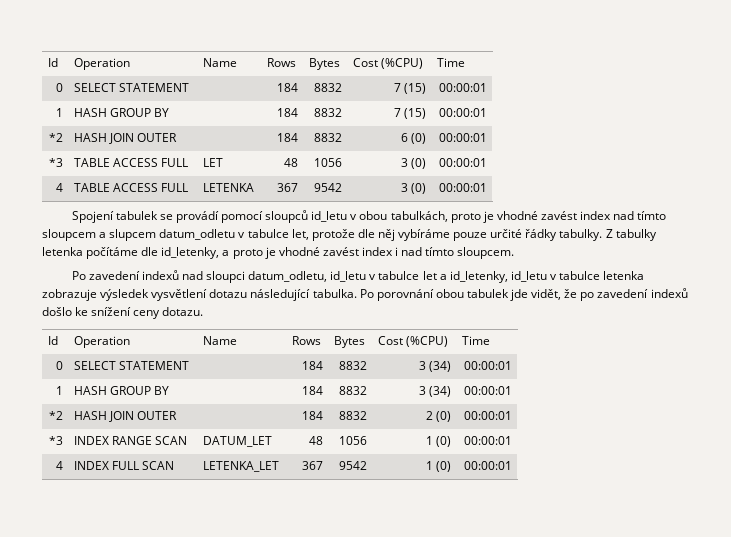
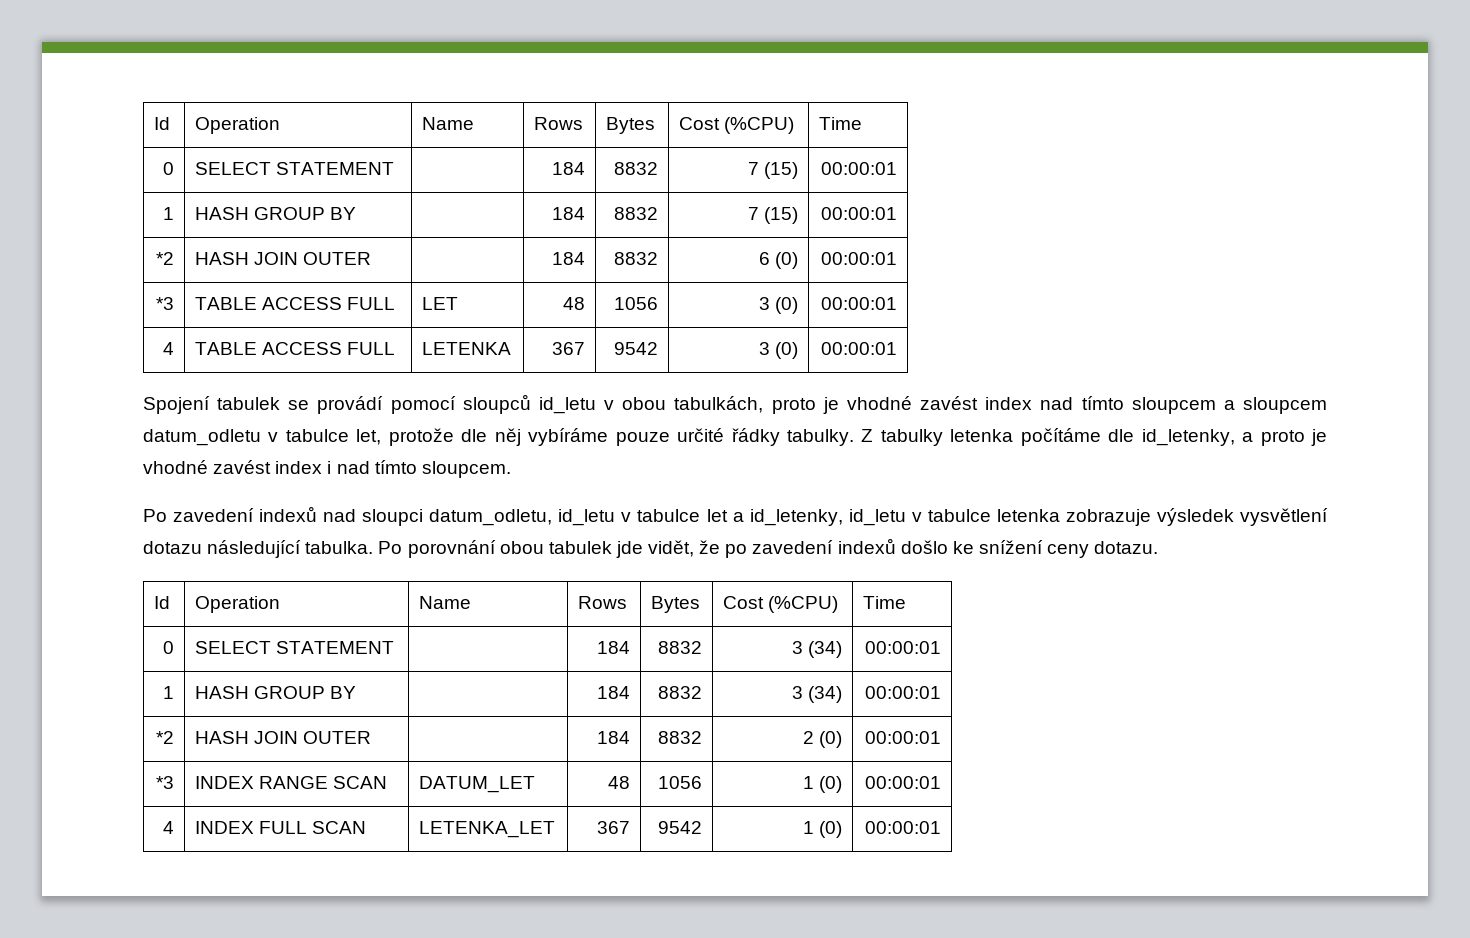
- Spojení tabulek se provádí pomocí sloupců id_letu v obou tabulkách, proto je vhodné zavést index nad tímto sloupcem a slupcem datum_odletu v tabulce let, protože dle něj vybíráme pouze určité řádky tabulky.
+ Spojení tabulek se provádí pomocí sloupců id_letu v obou tabulkách, proto je vhodné zavést index nad tímto sloupcem a sloupcem datum_odletu v tabulce let, protože dle něj vybíráme pouze určité řádky tabulky.

